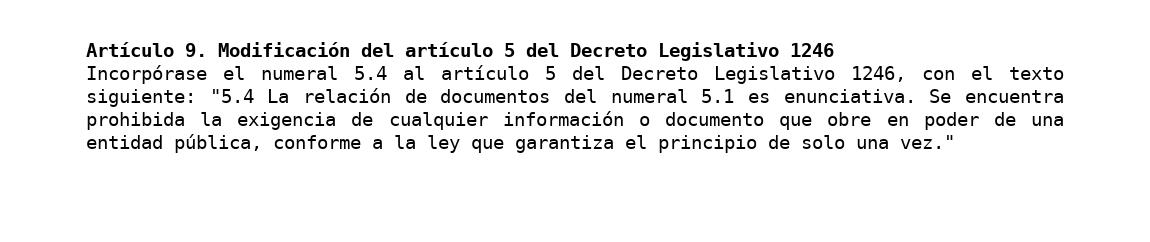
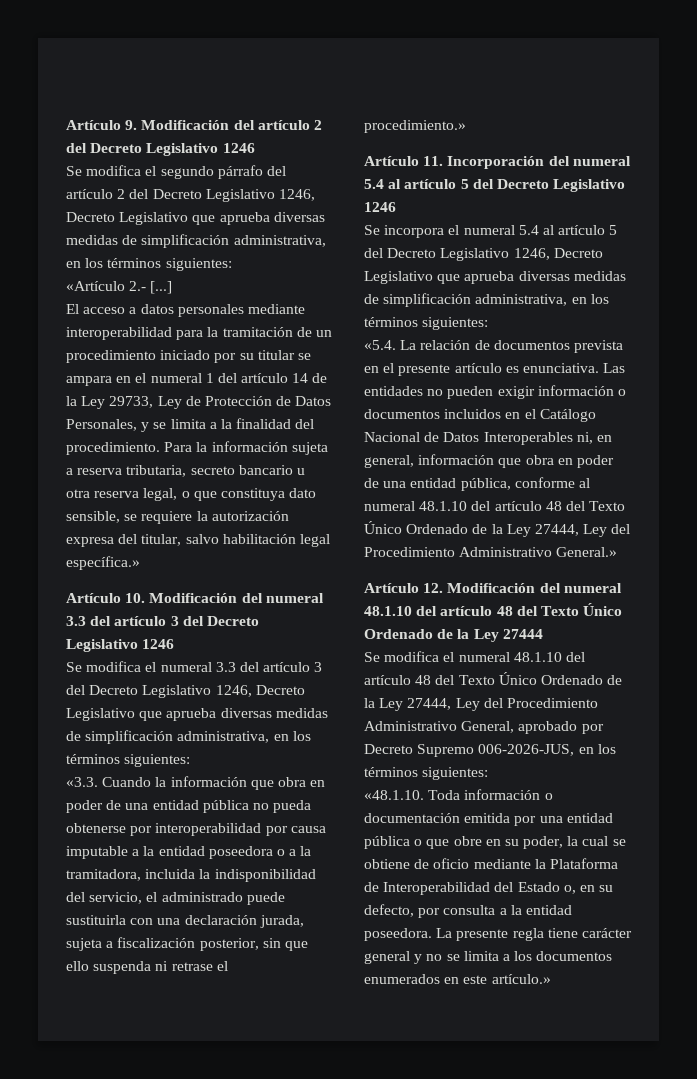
- Artículo 9. Modificación del artículo 5 del Decreto Legislativo 1246
+ Artículo 9. Modificación del artículo 2 del Decreto Legislativo 1246
+ Se modifica el segundo párrafo del artículo 2 del Decreto Legislativo 1246, Decreto Legislativo que aprueba diversas medidas de simplificación administrativa, en los términos siguientes:
+ «Artículo 2.- [...]
+ El acceso a datos personales mediante interoperabilidad para la tramitación de un procedimiento iniciado por su titular se ampara en el numeral 1 del artículo 14 de la Ley 29733, Ley de Protección de Datos Personales, y se limita a la finalidad del procedimiento. Para la información sujeta a reserva tributaria, secreto bancario u otra reserva legal, o que constituya dato sensible, se requiere la autorización expresa del titular, salvo habilitación legal específica.»
+ Artículo 10. Modificación del numeral 3.3 del artículo 3 del Decreto Legislativo 1246
+ Se modifica el numeral 3.3 del artículo 3 del Decreto Legislativo 1246, Decreto Legislativo que aprueba diversas medidas de simplificación administrativa, en los términos siguientes:
+ «3.3. Cuando la información que obra en poder de una entidad pública no pueda obtenerse por interoperabilidad por causa imputable a la entidad poseedora o a la tramitadora, incluida la indisponibilidad del servicio, el administrado puede sustituirla con una declaración jurada, sujeta a fiscalización posterior, sin que ello suspenda ni retrase el procedimiento.»
+ Artículo 11. Incorporación del numeral 5.4 al artículo 5 del Decreto Legislativo 1246
- Incorpórase el numeral 5.4 al artículo 5 del Decreto Legislativo 1246, con el texto siguiente: "5.4 La relación de documentos del numeral 5.1 es enunciativa. Se encuentra prohibida la exigencia de cualquier información o documento que obre en poder de una entidad pública, conforme a la ley que garantiza el principio de solo una vez."
+ Se incorpora el numeral 5.4 al artículo 5 del Decreto Legislativo 1246, Decreto Legislativo que aprueba diversas medidas de simplificación administrativa, en los términos siguientes:
+ «5.4. La relación de documentos prevista en el presente artículo es enunciativa. Las entidades no pueden exigir información o documentos incluidos en el Catálogo Nacional de Datos Interoperables ni, en general, información que obra en poder de una entidad pública, conforme al numeral 48.1.10 del artículo 48 del Texto Único Ordenado de la Ley 27444, Ley del Procedimiento Administrativo General.»
+ Artículo 12. Modificación del numeral 48.1.10 del artículo 48 del Texto Único Ordenado de la Ley 27444
+ Se modifica el numeral 48.1.10 del artículo 48 del Texto Único Ordenado de la Ley 27444, Ley del Procedimiento Administrativo General, aprobado por Decreto Supremo 006-2026-JUS, en los términos siguientes:
+ «48.1.10. Toda información o documentación emitida por una entidad pública o que obre en su poder, la cual se obtiene de oficio mediante la Plataforma de Interoperabilidad del Estado o, en su defecto, por consulta a la entidad poseedora. La presente regla tiene carácter general y no se limita a los documentos enumerados en este artículo.»

